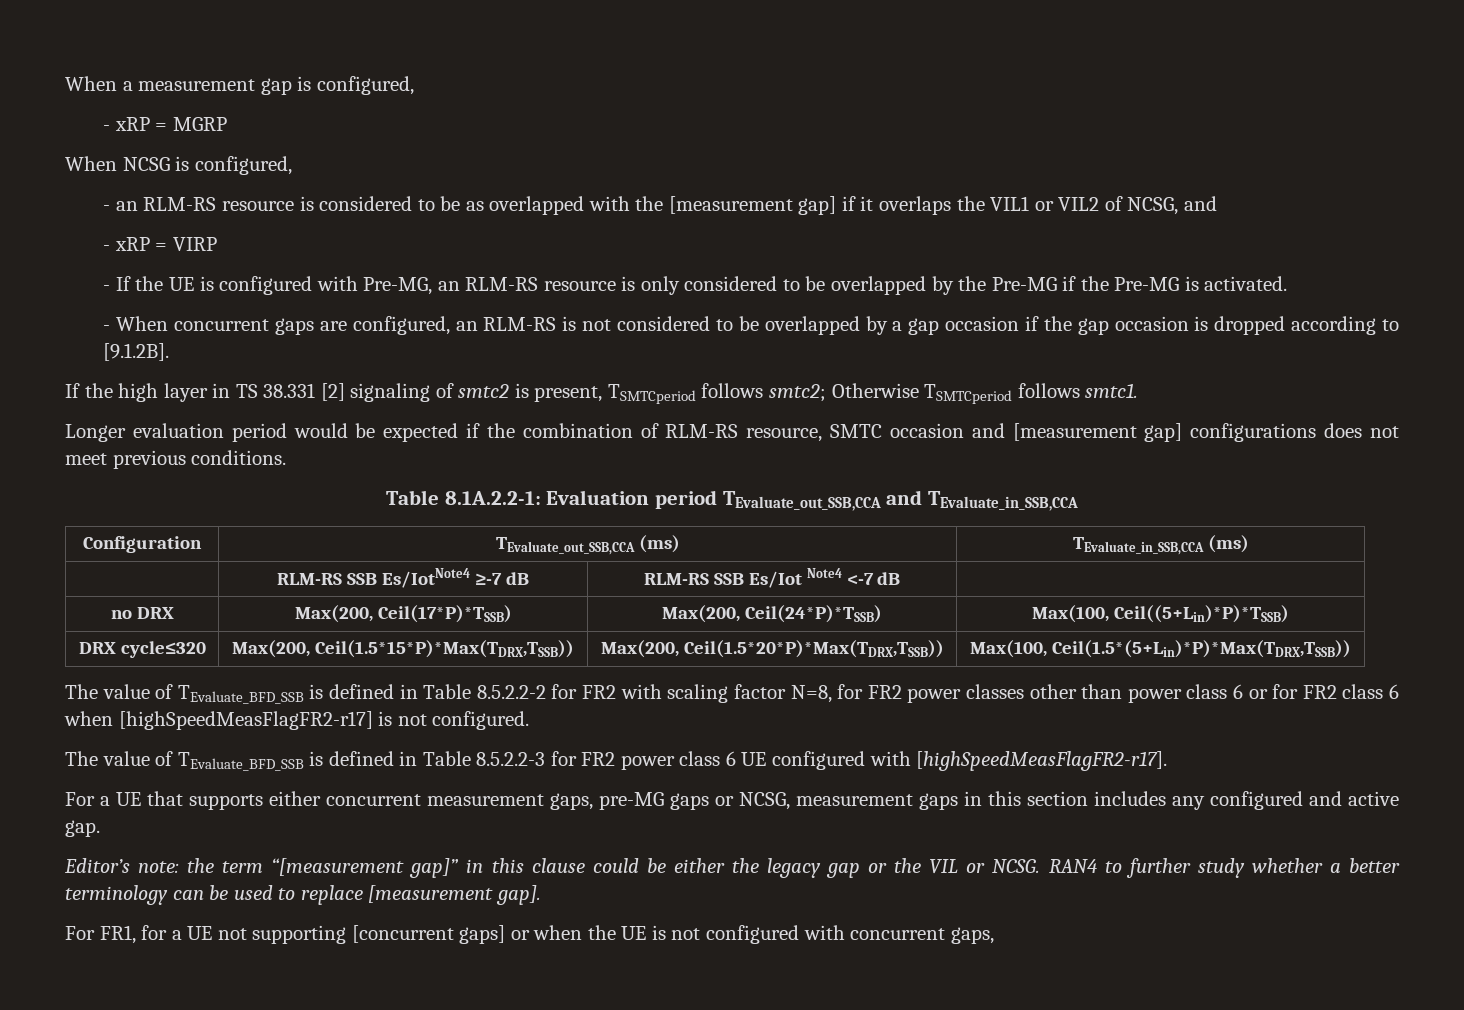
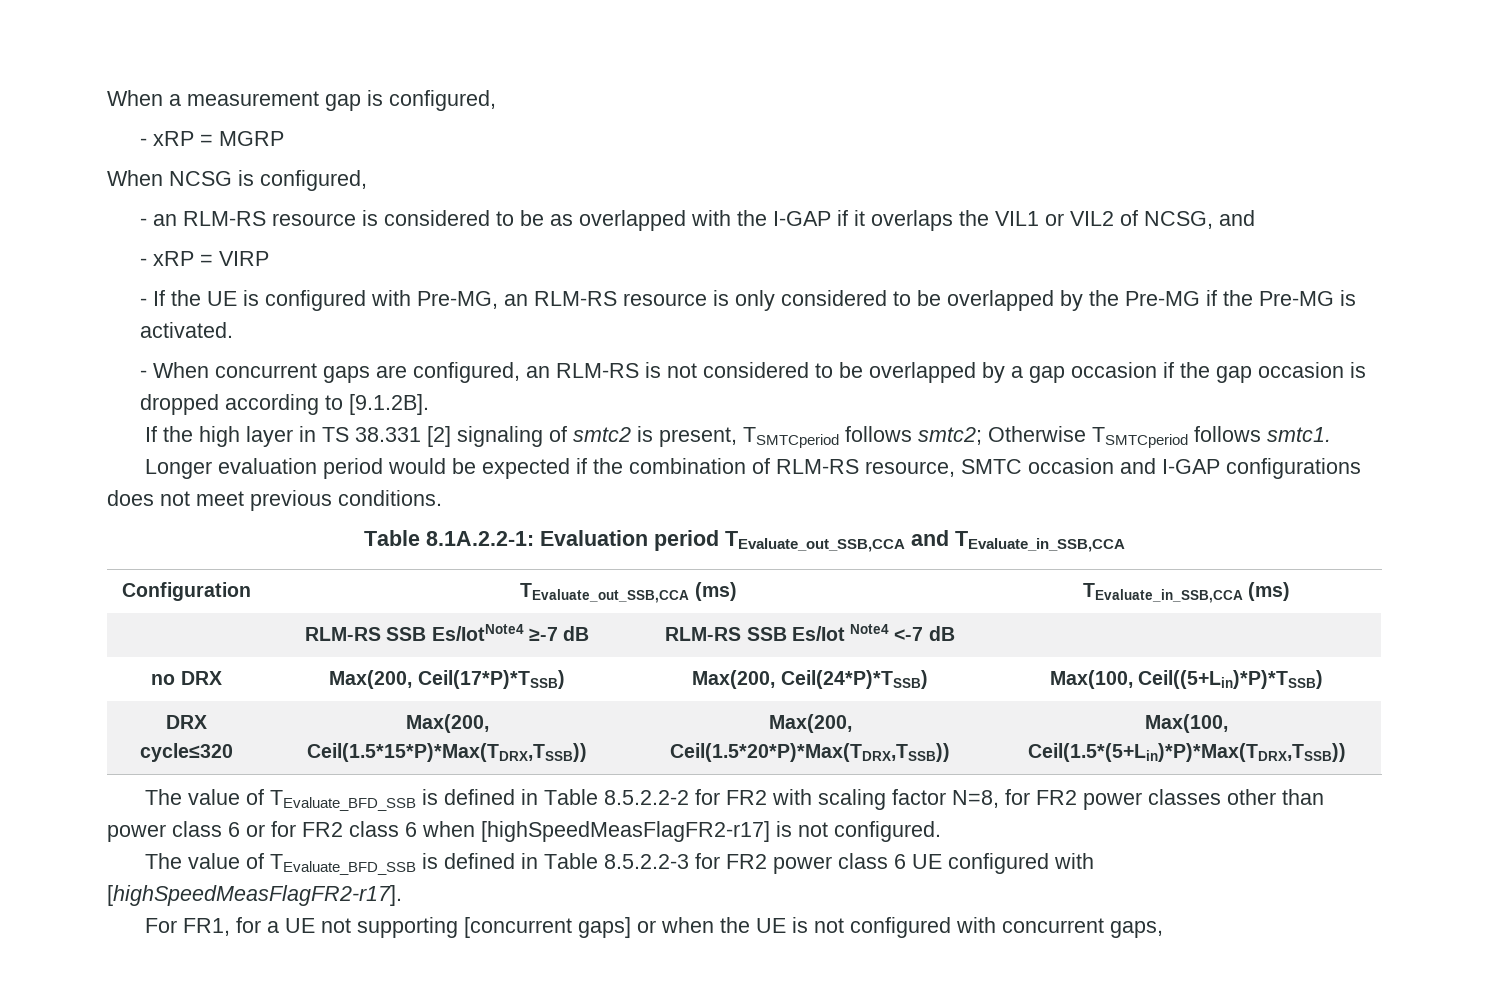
- - an RLM-RS resource is considered to be as overlapped with the [measurement gap] if it overlaps the VIL1 or VIL2 of NCSG, and
+ - an RLM-RS resource is considered to be as overlapped with the I-GAP if it overlaps the VIL1 or VIL2 of NCSG, and
- Longer evaluation period would be expected if the combination of RLM-RS resource, SMTC occasion and [measurement gap] configurations does not meet previous conditions.
+ Longer evaluation period would be expected if the combination of RLM-RS resource, SMTC occasion and I-GAP configurations does not meet previous conditions.
- For a UE that supports either concurrent measurement gaps, pre-MG gaps or NCSG, measurement gaps in this section includes any configured and active gap.
- Editor’s note: the term “[measurement gap]” in this clause could be either the legacy gap or the VIL or NCSG. RAN4 to further study whether a better terminology can be used to replace [measurement gap].

